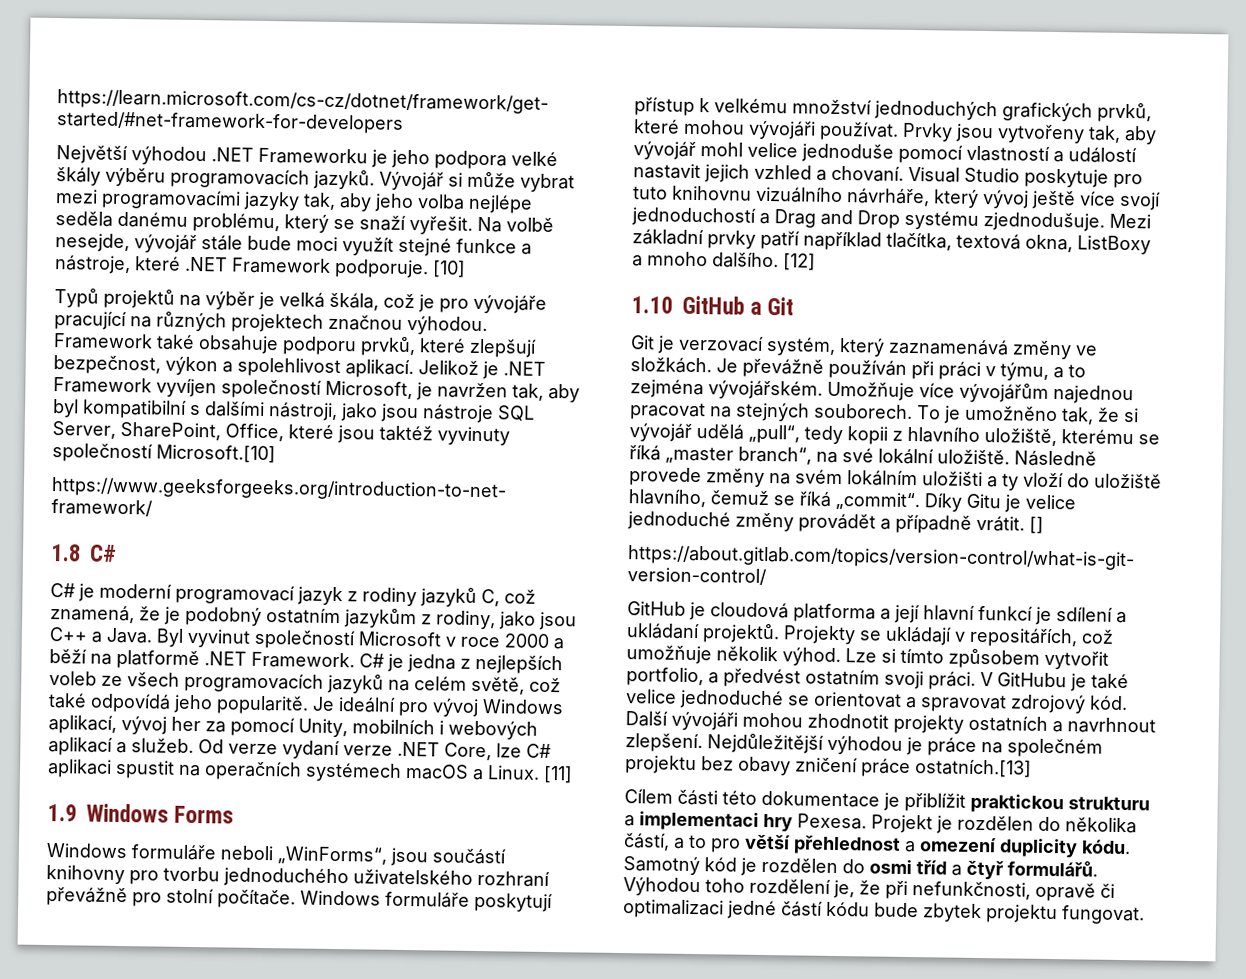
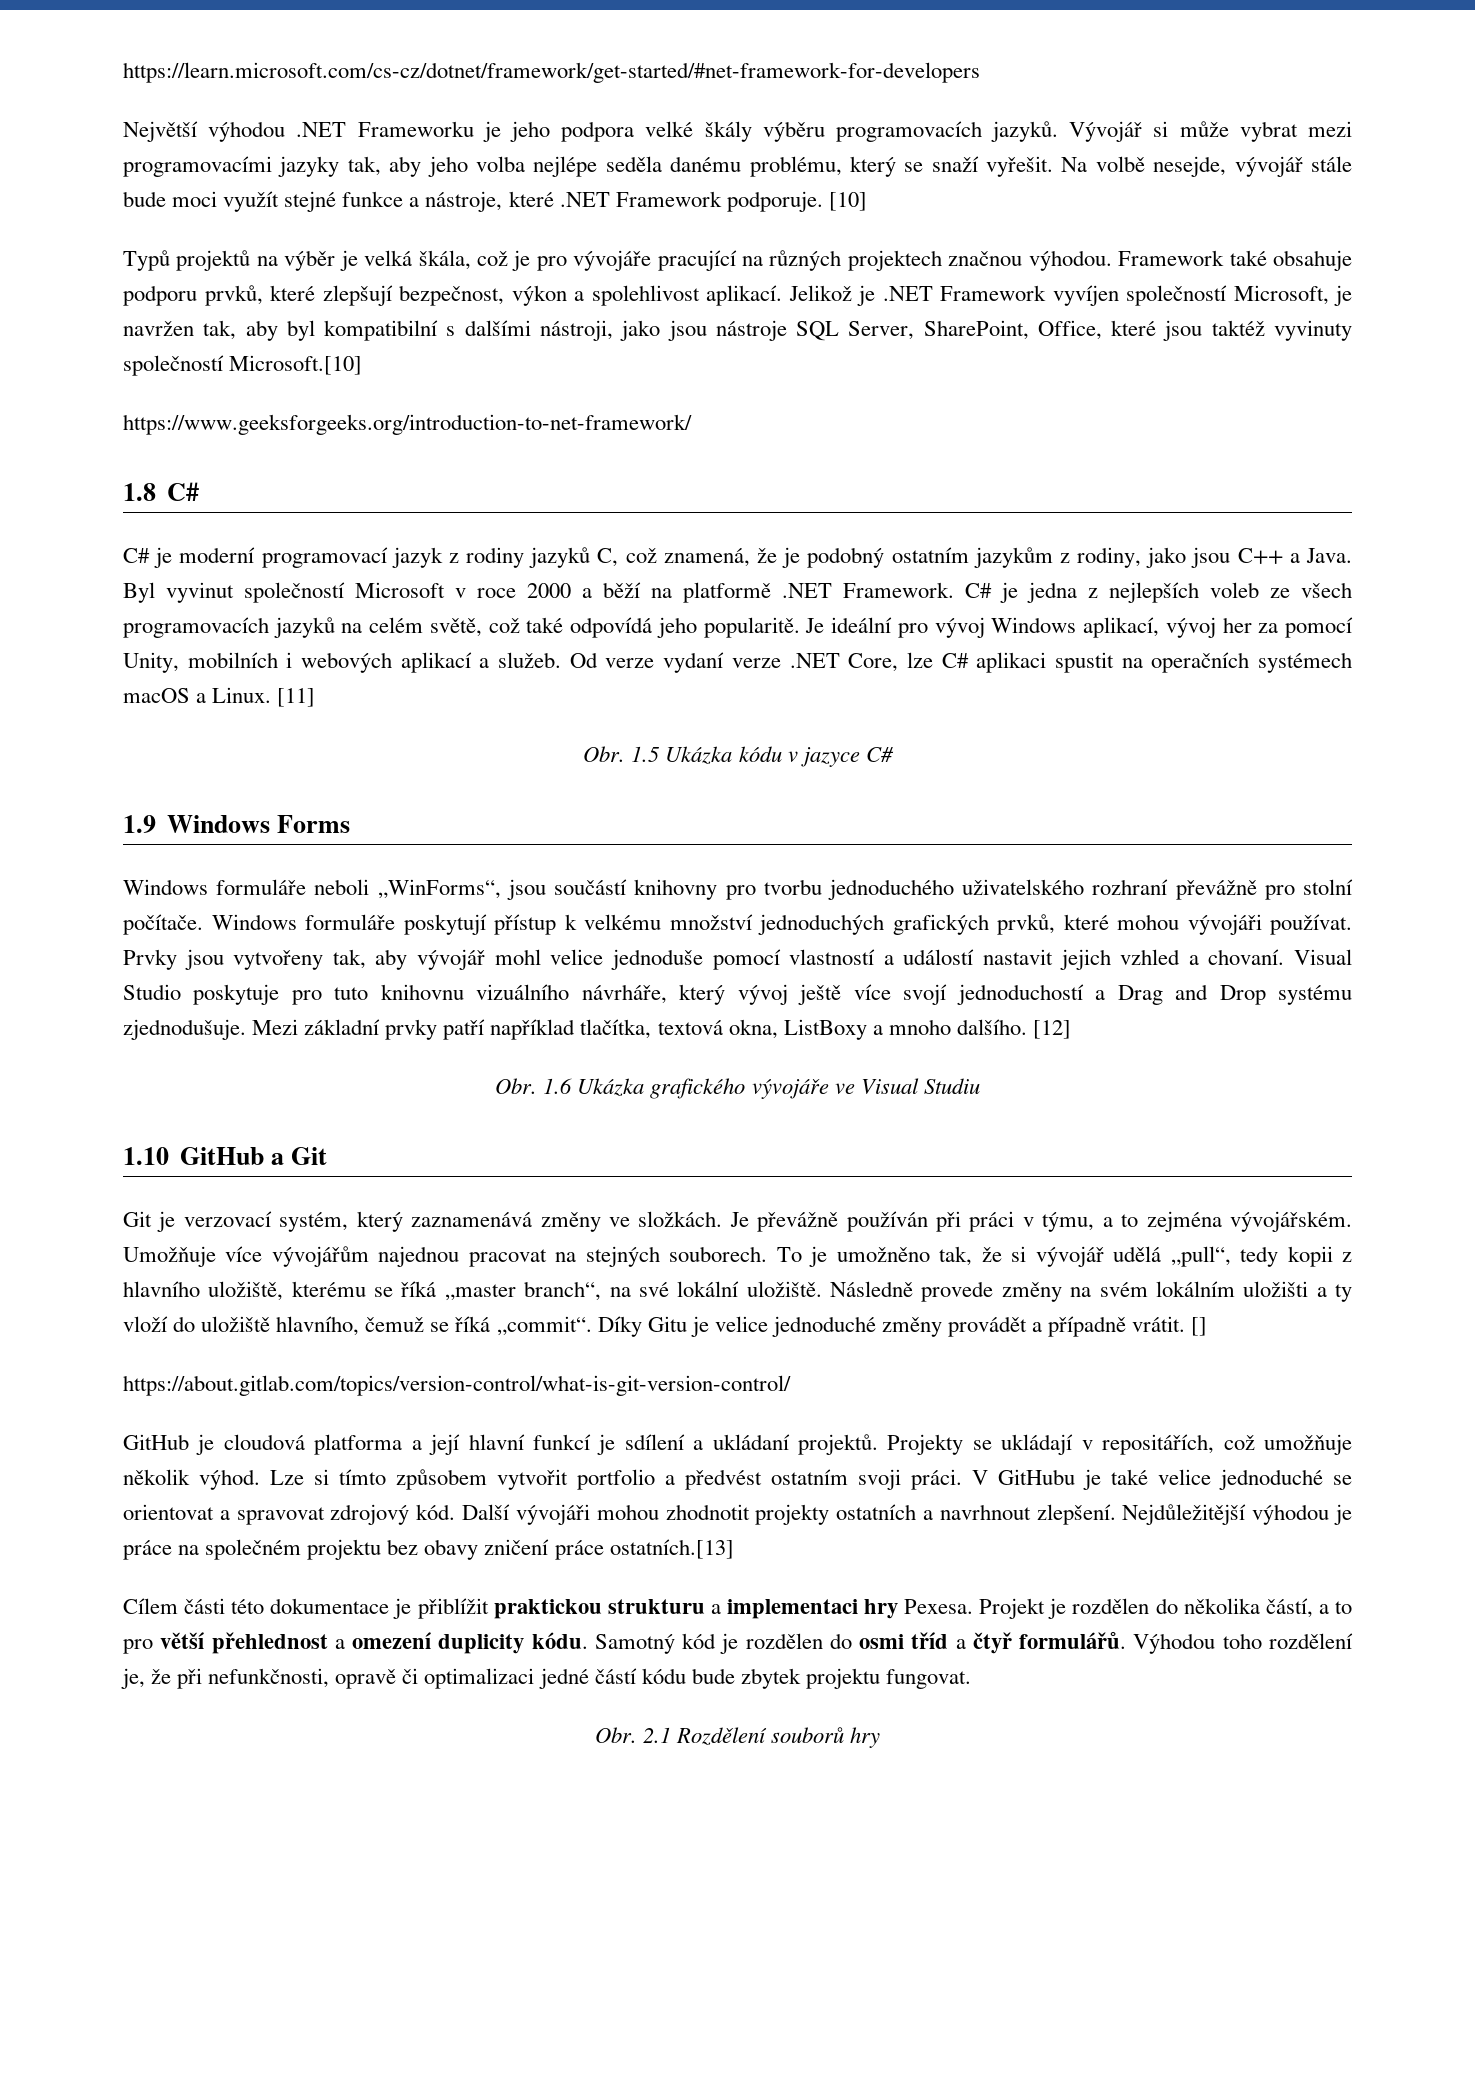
+ Obr. 1.5 Ukázka kódu v jazyce C#
+ Obr. 1.6 Ukázka grafického vývojáře ve Visual Studiu
- Lze si tímto způsobem vytvořit portfolio, a předvést ostatním svoji práci.
+ Lze si tímto způsobem vytvořit portfolio a předvést ostatním svoji práci.
+ Obr. 2.1 Rozdělení souborů hry

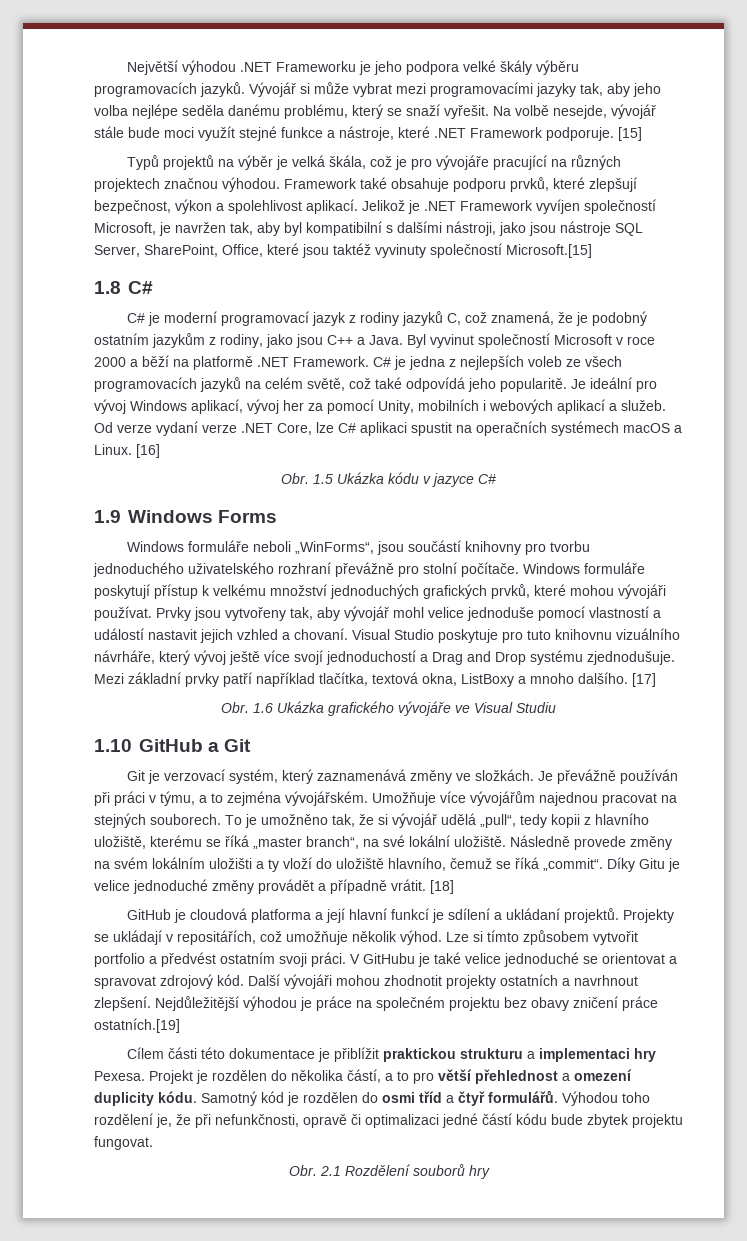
- https://learn.microsoft.com/cs-cz/dotnet/framework/get-started/#net-framework-for-developers
- [10]
+ [15]
- Jelikož je .NET Framework vyvíjen společností Microsoft, je navržen tak, aby byl kompatibilní s dalšími nástroji, jako jsou nástroje SQL Server, SharePoint, Office, které jsou taktéž vyvinuty společností Microsoft.[10]
- https://www.geeksforgeeks.org/introduction-to-net-framework/
+ Jelikož je .NET Framework vyvíjen společností Microsoft, je navržen tak, aby byl kompatibilní s dalšími nástroji, jako jsou nástroje SQL Server, SharePoint, Office, které jsou taktéž vyvinuty společností Microsoft.[15]
- [11]
+ [16]
- [12]
+ [17]
- []
- https://about.gitlab.com/topics/version-control/what-is-git-version-control/
+ [18]
- Nejdůležitější výhodou je práce na společném projektu bez obavy zničení práce ostatních.[13]
+ Nejdůležitější výhodou je práce na společném projektu bez obavy zničení práce ostatních.[19]

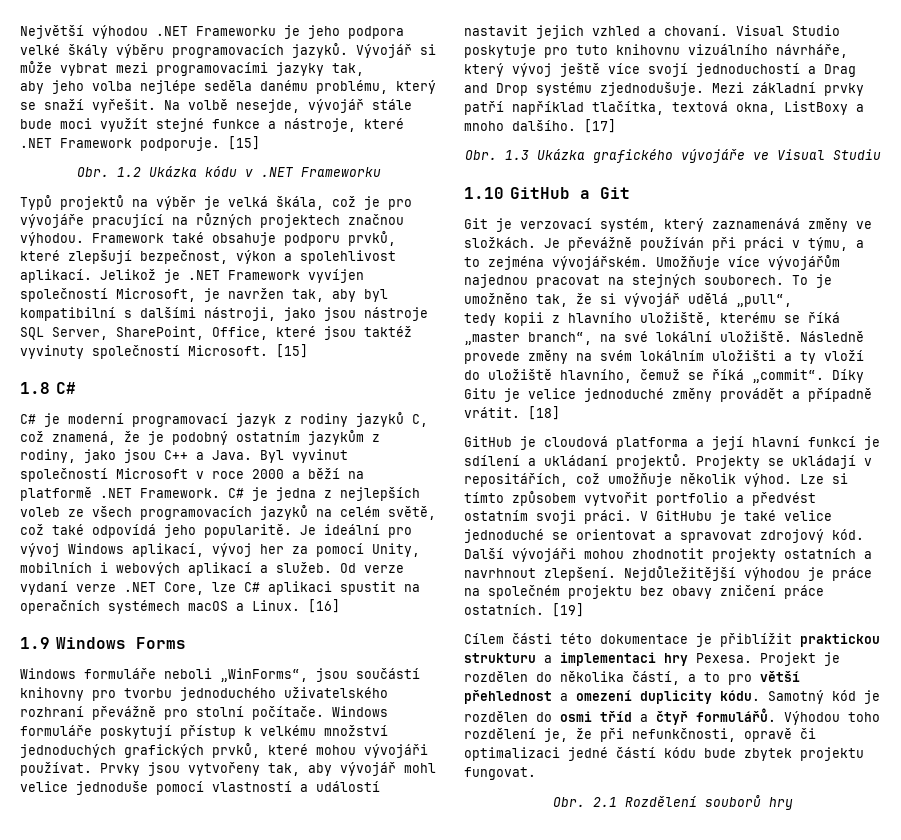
- Vývojář si může vybrat mezi programovacími jazyky tak, aby jeho volba nejlépe seděla danému problému, který se snaží vyřešit.
+ Vývojář si může vybrat mezi programovacími jazyky tak,
+ aby jeho volba nejlépe seděla danému problému, který se snaží vyřešit.
+ Obr. 1.2 Ukázka kódu v .NET Frameworku
- Jelikož je .NET Framework vyvíjen společností Microsoft, je navržen tak, aby byl kompatibilní s dalšími nástroji, jako jsou nástroje SQL Server, SharePoint, Office, které jsou taktéž vyvinuty společností Microsoft.[15]
+ Jelikož je .NET Framework vyvíjen společností Microsoft, je navržen tak, aby byl kompatibilní s dalšími nástroji, jako jsou nástroje SQL Server, SharePoint, Office, které jsou taktéž vyvinuty společností Microsoft. [15]
- Obr. 1.5 Ukázka kódu v jazyce C#
- Obr. 1.6 Ukázka grafického vývojáře ve Visual Studiu
+ Obr. 1.3 Ukázka grafického vývojáře ve Visual Studiu
- To je umožněno tak, že si vývojář udělá „pull“, tedy kopii z hlavního uložiště, kterému se říká „master branch“, na své lokální uložiště.
+ To je umožněno tak, že si vývojář udělá „pull“,
+ tedy kopii z hlavního uložiště, kterému se říká „master branch“, na své lokální uložiště.
- Nejdůležitější výhodou je práce na společném projektu bez obavy zničení práce ostatních.[19]
+ Nejdůležitější výhodou je práce na společném projektu bez obavy zničení práce ostatních. [19]

